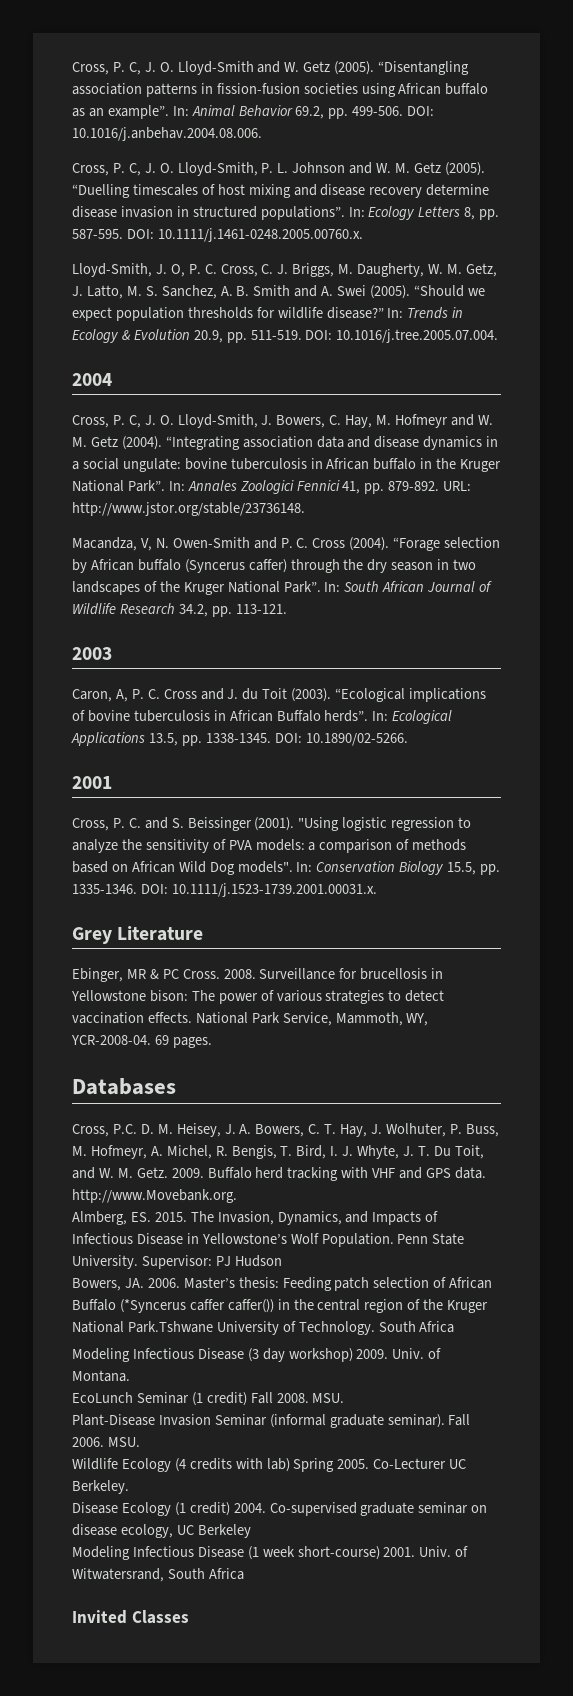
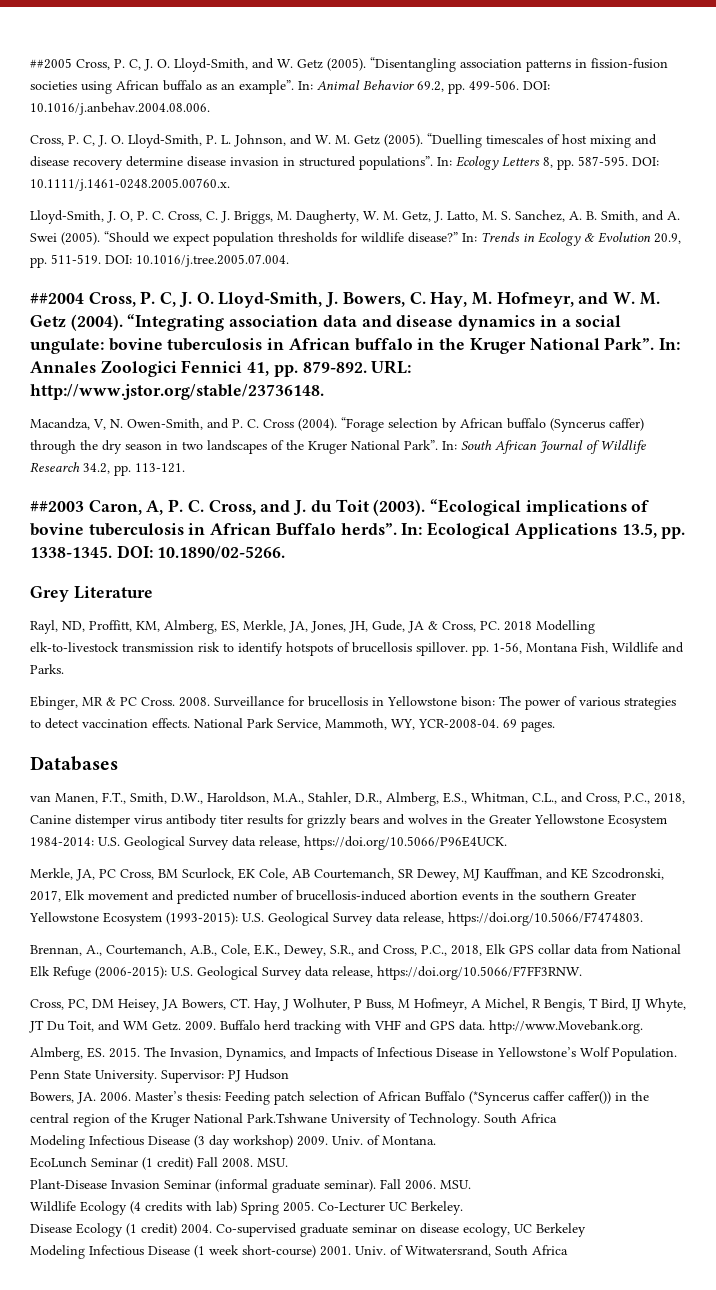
- Cross, P. C, J. O. Lloyd-Smith and W. Getz (2005).
+ ##2005 Cross, P. C, J. O. Lloyd-Smith, and W. Getz (2005).
- Cross, P. C, J. O. Lloyd-Smith, P. L. Johnson and W. M. Getz (2005).
+ Cross, P. C, J. O. Lloyd-Smith, P. L. Johnson, and W. M. Getz (2005).
- Lloyd-Smith, J. O, P. C. Cross, C. J. Briggs, M. Daugherty, W. M. Getz, J. Latto, M. S. Sanchez, A. B. Smith and A. Swei (2005).
+ Lloyd-Smith, J. O, P. C. Cross, C. J. Briggs, M. Daugherty, W. M. Getz, J. Latto, M. S. Sanchez, A. B. Smith, and A. Swei (2005).
- 2004
- Cross, P. C, J. O. Lloyd-Smith, J. Bowers, C. Hay, M. Hofmeyr and W. M. Getz (2004).
+ ##2004 Cross, P. C, J. O. Lloyd-Smith, J. Bowers, C. Hay, M. Hofmeyr, and W. M. Getz (2004).
- Macandza, V, N. Owen-Smith and P. C. Cross (2004).
+ Macandza, V, N. Owen-Smith, and P. C. Cross (2004).
- 2003
- Caron, A, P. C. Cross and J. du Toit (2003).
+ ##2003 Caron, A, P. C. Cross, and J. du Toit (2003).
- 2001
- Cross, P. C. and S. Beissinger (2001). "Using logistic regression to analyze the sensitivity of PVA models: a comparison of methods based on African Wild Dog models". In: Conservation Biology 15.5, pp. 1335-1346. DOI: 10.1111/j.1523-1739.2001.00031.x.
  Grey Literature
+ Rayl, ND, Proffitt, KM, Almberg, ES, Merkle, JA, Jones, JH, Gude, JA & Cross, PC. 2018 Modelling elk-to-livestock transmission risk to identify hotspots of brucellosis spillover. pp. 1-56, Montana Fish, Wildlife and Parks.
- Cross, P.C. D. M. Heisey, J. A. Bowers, C. T. Hay, J. Wolhuter, P. Buss, M. Hofmeyr, A. Michel, R. Bengis, T. Bird, I. J. Whyte, J. T. Du Toit, and W. M. Getz.
+ van Manen, F.T., Smith, D.W., Haroldson, M.A., Stahler, D.R., Almberg, E.S., Whitman, C.L., and Cross, P.C., 2018, Canine distemper virus antibody titer results for grizzly bears and wolves in the Greater Yellowstone Ecosystem 1984-2014: U.S. Geological Survey data release, https://doi.org/10.5066/P96E4UCK.
+ Merkle, JA, PC Cross, BM Scurlock, EK Cole, AB Courtemanch, SR Dewey, MJ Kauffman, and KE Szcodronski, 2017, Elk movement and predicted number of brucellosis-induced abortion events in the southern Greater Yellowstone Ecosystem (1993-2015): U.S. Geological Survey data release, https://doi.org/10.5066/F7474803.
+ Brennan, A., Courtemanch, A.B., Cole, E.K., Dewey, S.R., and Cross, P.C., 2018, Elk GPS collar data from National Elk Refuge (2006-2015): U.S. Geological Survey data release, https://doi.org/10.5066/F7FF3RNW.
+ Cross, PC, DM Heisey, JA Bowers, CT. Hay, J Wolhuter, P Buss, M Hofmeyr, A Michel, R Bengis, T Bird, IJ Whyte, JT Du Toit, and WM Getz.
- Invited Classes

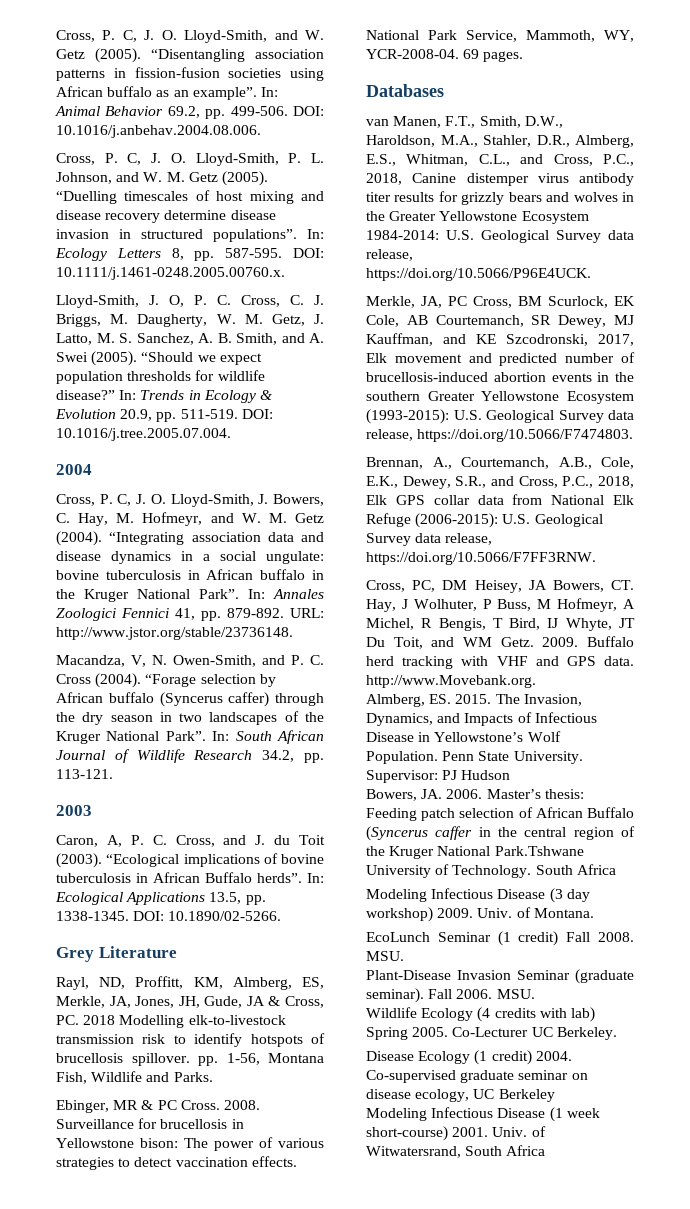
- ##2005 Cross, P. C, J. O. Lloyd-Smith, and W. Getz (2005).
+ Cross, P. C, J. O. Lloyd-Smith, and W. Getz (2005).
- ##2004 Cross, P. C, J. O. Lloyd-Smith, J. Bowers, C. Hay, M. Hofmeyr, and W. M. Getz (2004).
+ 2004
+ Cross, P. C, J. O. Lloyd-Smith, J. Bowers, C. Hay, M. Hofmeyr, and W. M. Getz (2004).
- ##2003 Caron, A, P. C. Cross, and J. du Toit (2003).
+ 2003
+ Caron, A, P. C. Cross, and J. du Toit (2003).
- Master’s thesis: Feeding patch selection of African Buffalo (*Syncerus caffer caffer()) in the central region of the Kruger National Park.Tshwane University of Technology.
+ Master’s thesis: Feeding patch selection of African Buffalo (Syncerus caffer in the central region of the Kruger National Park.Tshwane University of Technology.
- Plant-Disease Invasion Seminar (informal graduate seminar).
+ Plant-Disease Invasion Seminar (graduate seminar).

